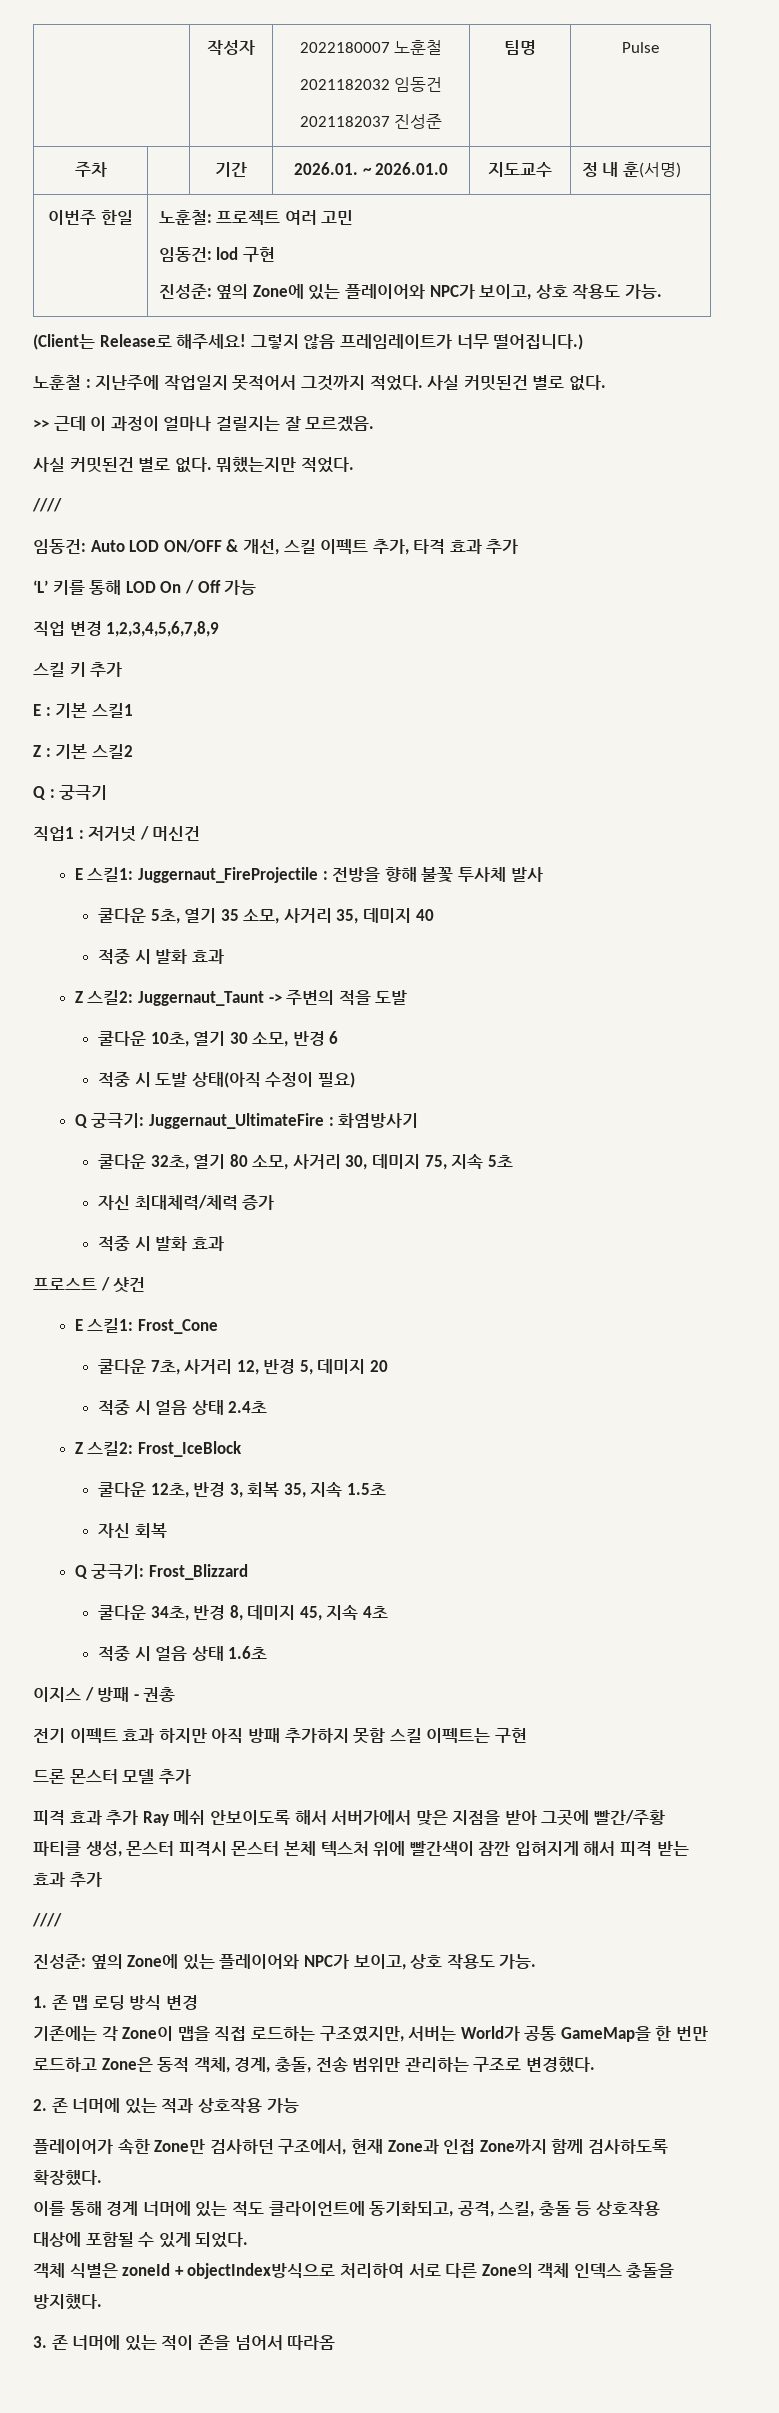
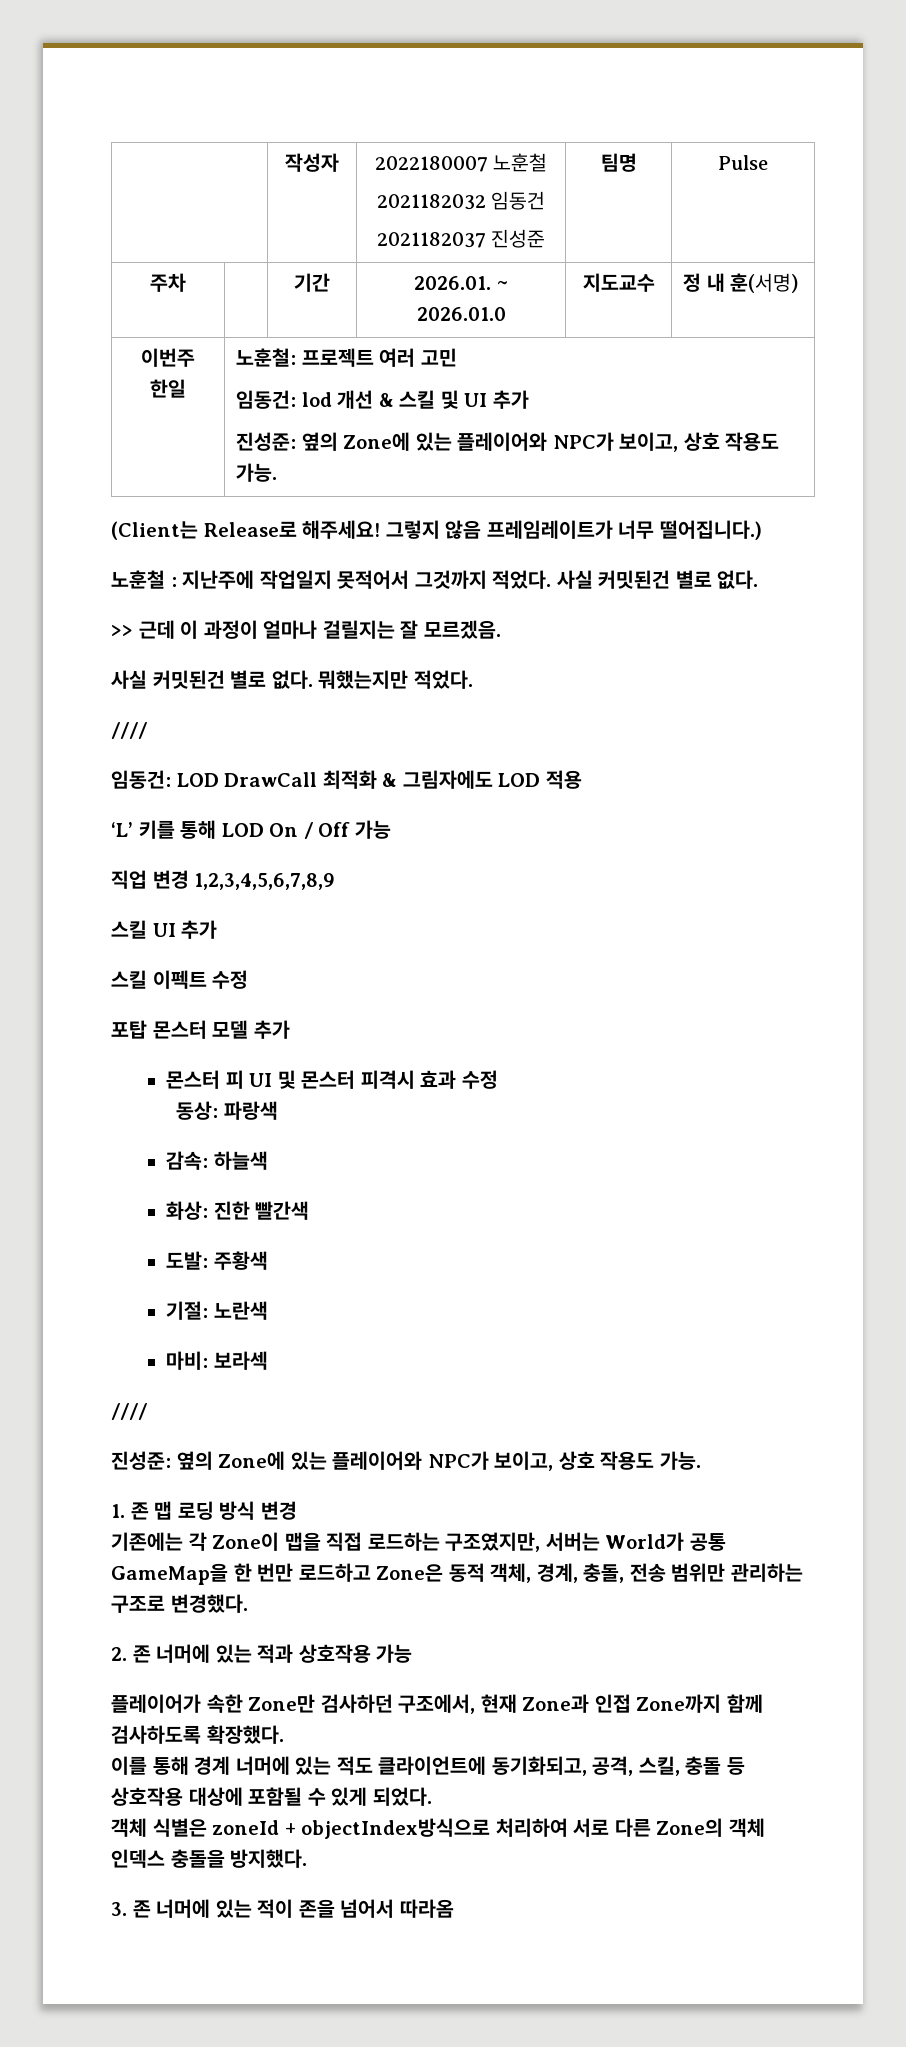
  이번주 한일 | 노훈철: 프로젝트 여러 고민
- 임동건: lod 구현
+ 임동건: lod 개선 & 스킬 및 UI 추가
- 임동건: Auto LOD ON/OFF & 개선, 스킬 이펙트 추가, 타격 효과 추가
+ 임동건: LOD DrawCall 최적화 & 그림자에도 LOD 적용
- 스킬 키 추가
- E : 기본 스킬1
- Z : 기본 스킬2
- Q : 궁극기
- 직업1 : 저거넛 / 머신건
- E 스킬1: Juggernaut_FireProjectile : 전방을 향해 불꽃 투사체 발사
- 쿨다운 5초, 열기 35 소모, 사거리 35, 데미지 40
- 적중 시 발화 효과
- Z 스킬2: Juggernaut_Taunt -> 주변의 적을 도발
- 쿨다운 10초, 열기 30 소모, 반경 6
- 적중 시 도발 상태(아직 수정이 필요)
- Q 궁극기: Juggernaut_UltimateFire : 화염방사기
- 쿨다운 32초, 열기 80 소모, 사거리 30, 데미지 75, 지속 5초
- 자신 최대체력/체력 증가
- 적중 시 발화 효과
- 프로스트 / 샷건
- E 스킬1: Frost_Cone
- 쿨다운 7초, 사거리 12, 반경 5, 데미지 20
- 적중 시 얼음 상태 2.4초
- Z 스킬2: Frost_IceBlock
- 쿨다운 12초, 반경 3, 회복 35, 지속 1.5초
- 자신 회복
- Q 궁극기: Frost_Blizzard
- 쿨다운 34초, 반경 8, 데미지 45, 지속 4초
- 적중 시 얼음 상태 1.6초
- 이지스 / 방패 - 권총
- 전기 이펙트 효과 하지만 아직 방패 추가하지 못함 스킬 이펙트는 구현
- 드론 몬스터 모델 추가
- 피격 효과 추가 Ray 메쉬 안보이도록 해서 서버가에서 맞은 지점을 받아 그곳에 빨간/주황 파티클 생성, 몬스터 피격시 몬스터 본체 텍스처 위에 빨간색이 잠깐 입혀지게 해서 피격 받는 효과 추가
+ 스킬 UI 추가
+ 스킬 이펙트 수정
+ 포탑 몬스터 모델 추가
+ 몬스터 피 UI 및 몬스터 피격시 효과 수정
+ 동상: 파랑색
+ 감속: 하늘색
+ 화상: 진한 빨간색
+ 도발: 주황색
+ 기절: 노란색
+ 마비: 보라섹

